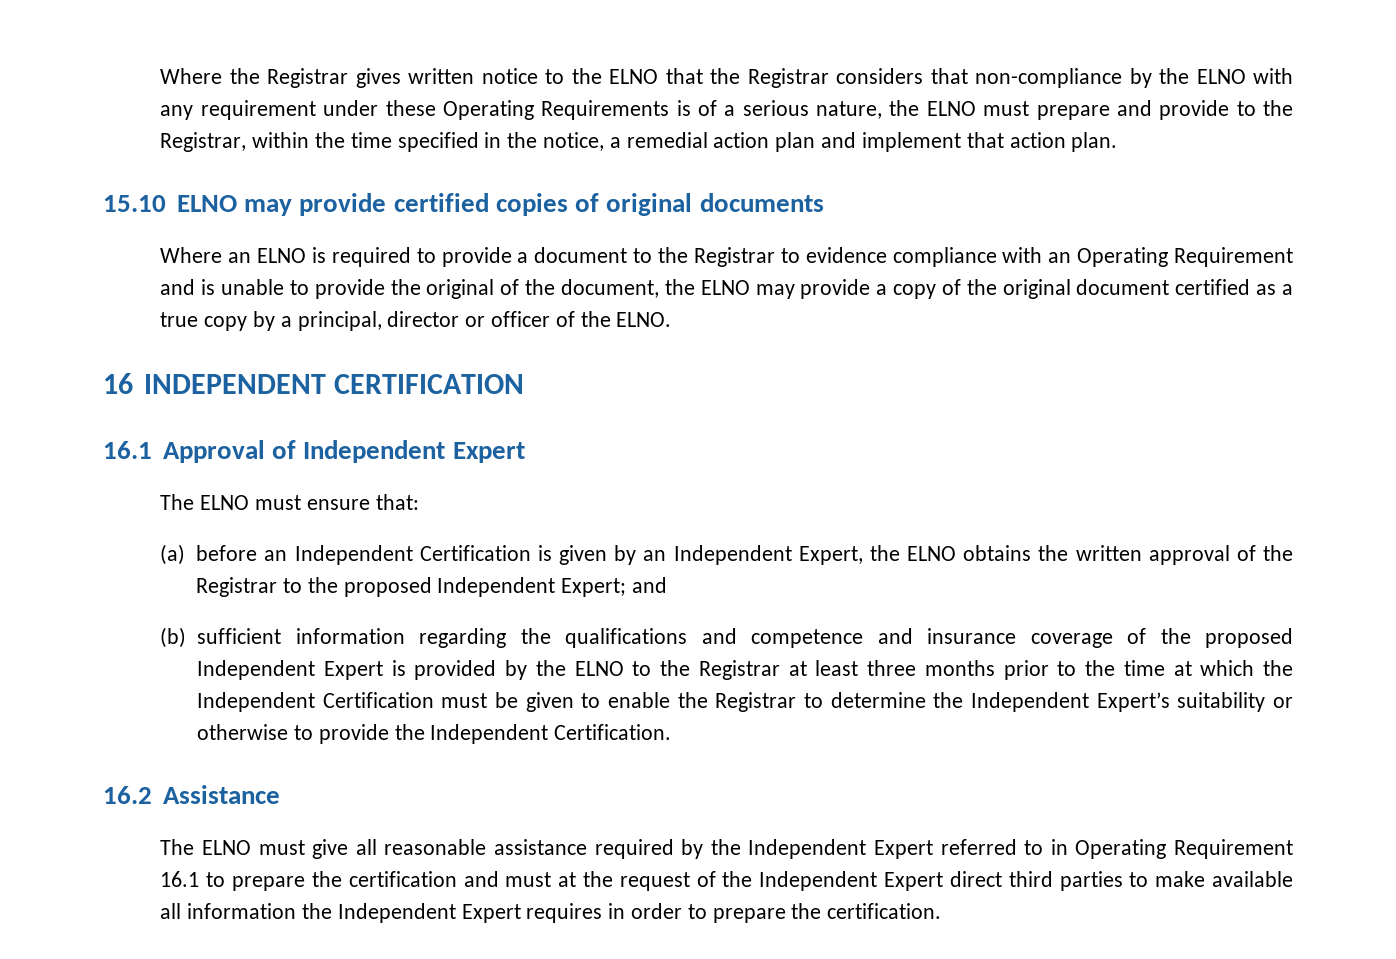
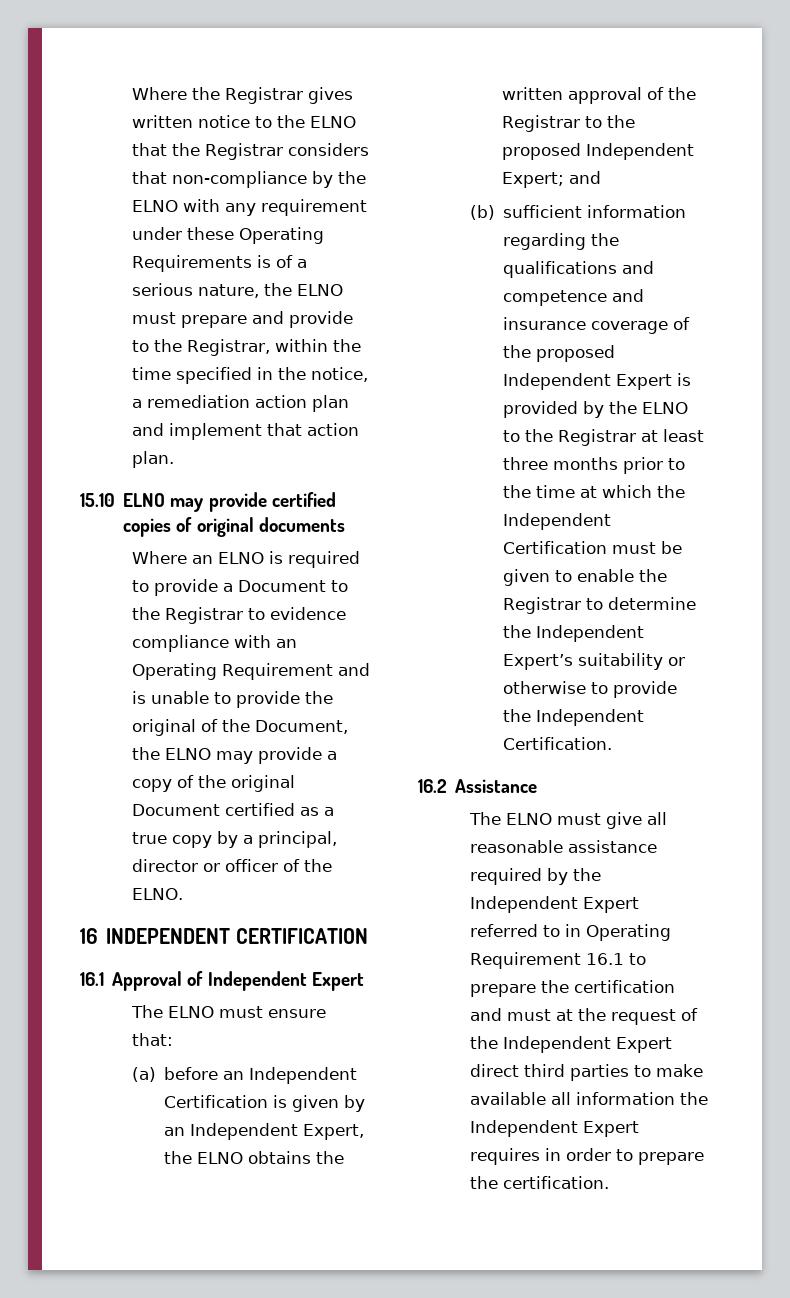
- Where the Registrar gives written notice to the ELNO that the Registrar considers that non-compliance by the ELNO with any requirement under these Operating Requirements is of a serious nature, the ELNO must prepare and provide to the Registrar, within the time specified in the notice, a remedial action plan and implement that action plan.
+ Where the Registrar gives written notice to the ELNO that the Registrar considers that non-compliance by the ELNO with any requirement under these Operating Requirements is of a serious nature, the ELNO must prepare and provide to the Registrar, within the time specified in the notice, a remediation action plan and implement that action plan.
- Where an ELNO is required to provide a document to the Registrar to evidence compliance with an Operating Requirement and is unable to provide the original of the document, the ELNO may provide a copy of the original document certified as a true copy by a principal, director or officer of the ELNO.
+ Where an ELNO is required to provide a Document to the Registrar to evidence compliance with an Operating Requirement and is unable to provide the original of the Document, the ELNO may provide a copy of the original Document certified as a true copy by a principal, director or officer of the ELNO.

